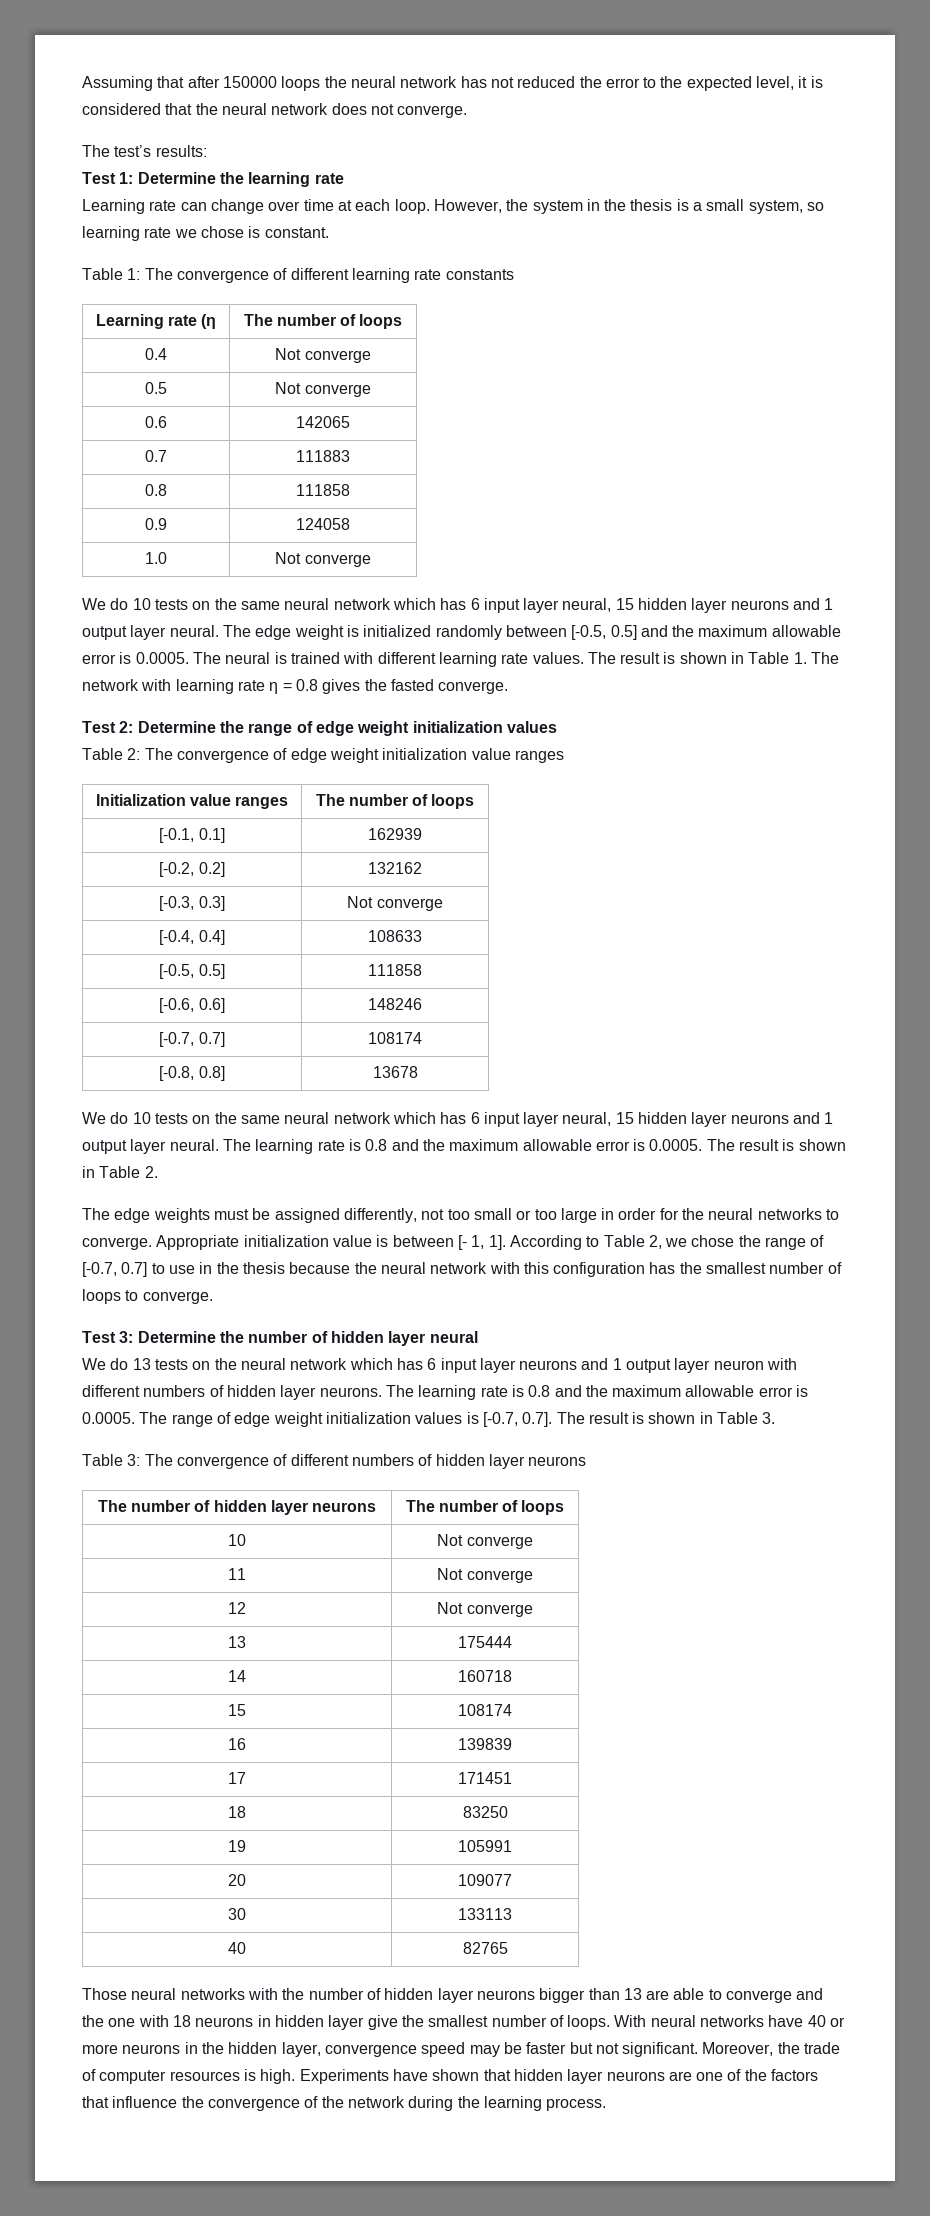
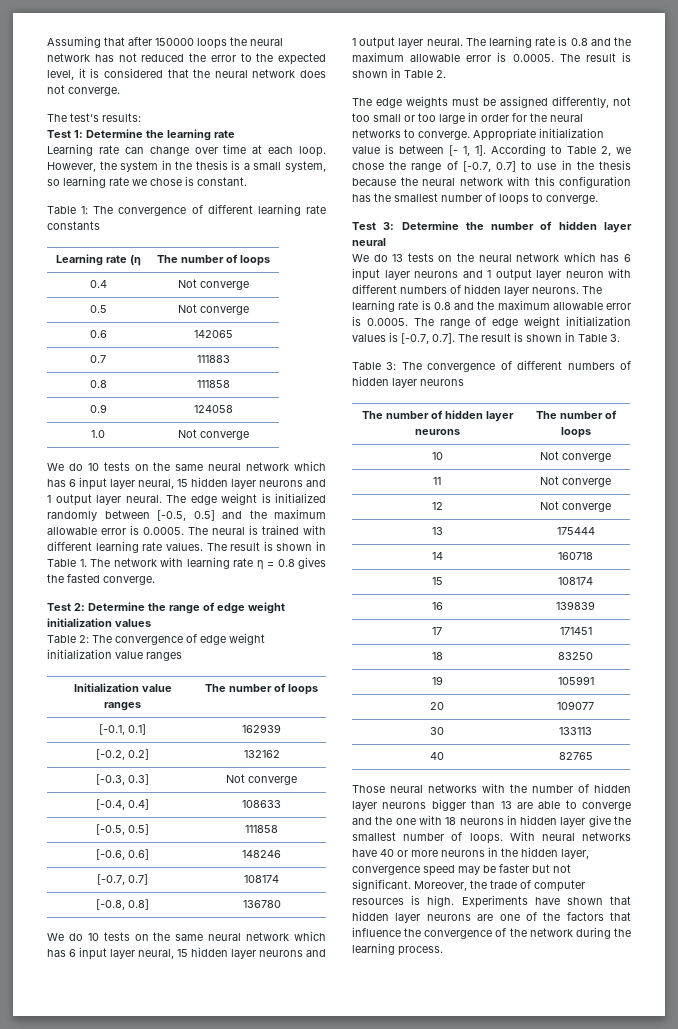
- [-0.8, 0.8] | 13678
+ [-0.8, 0.8] | 136780

